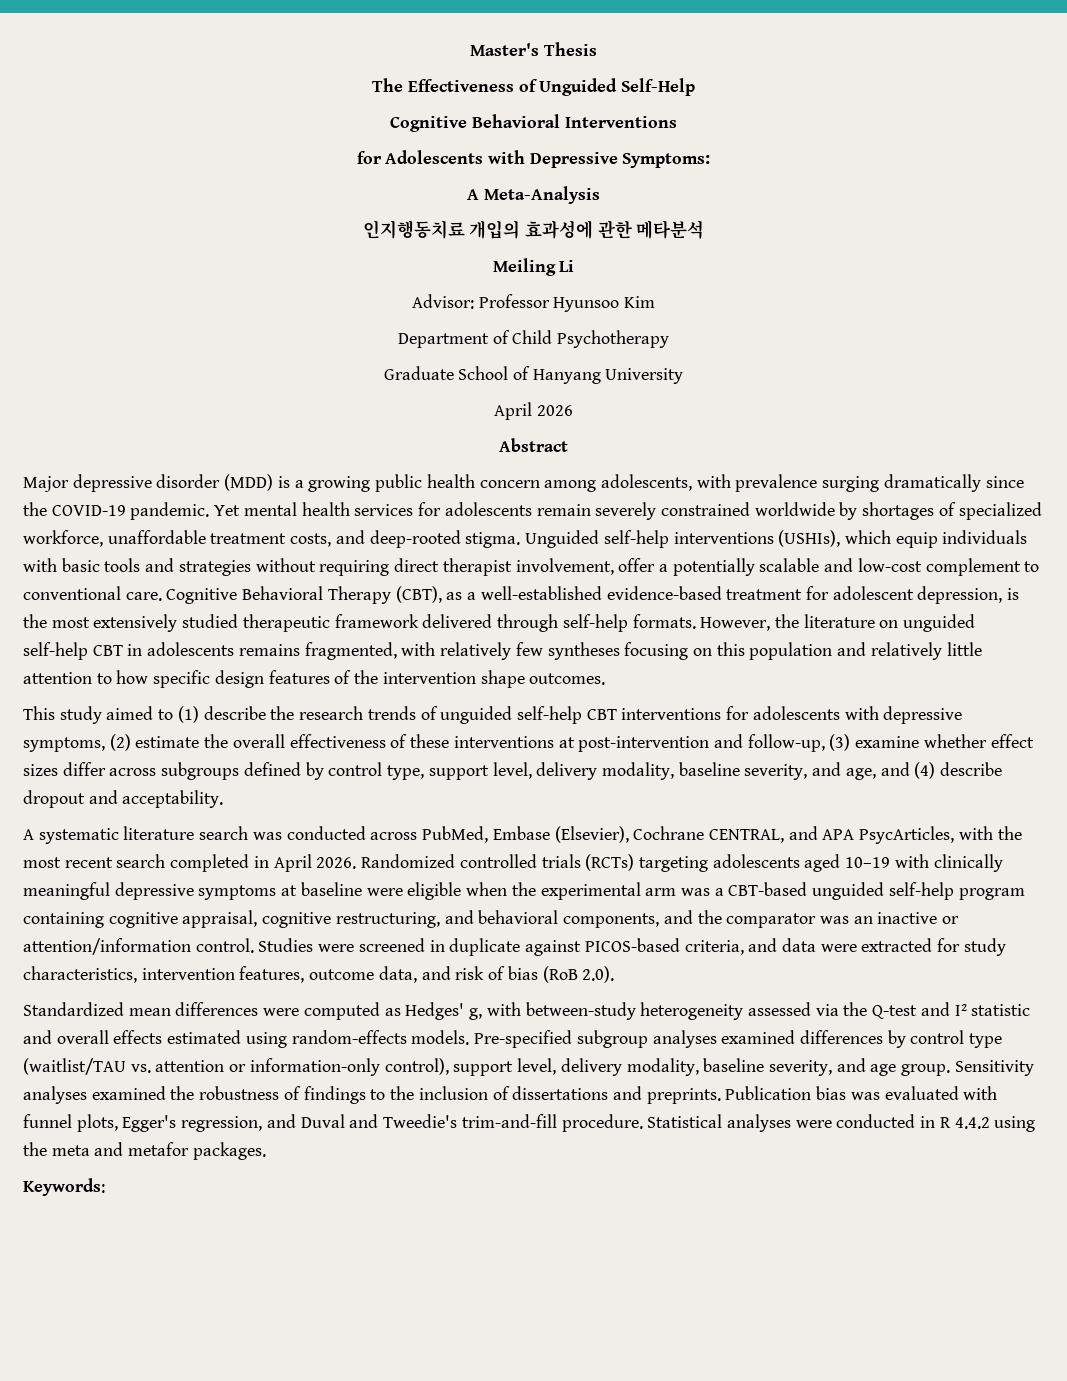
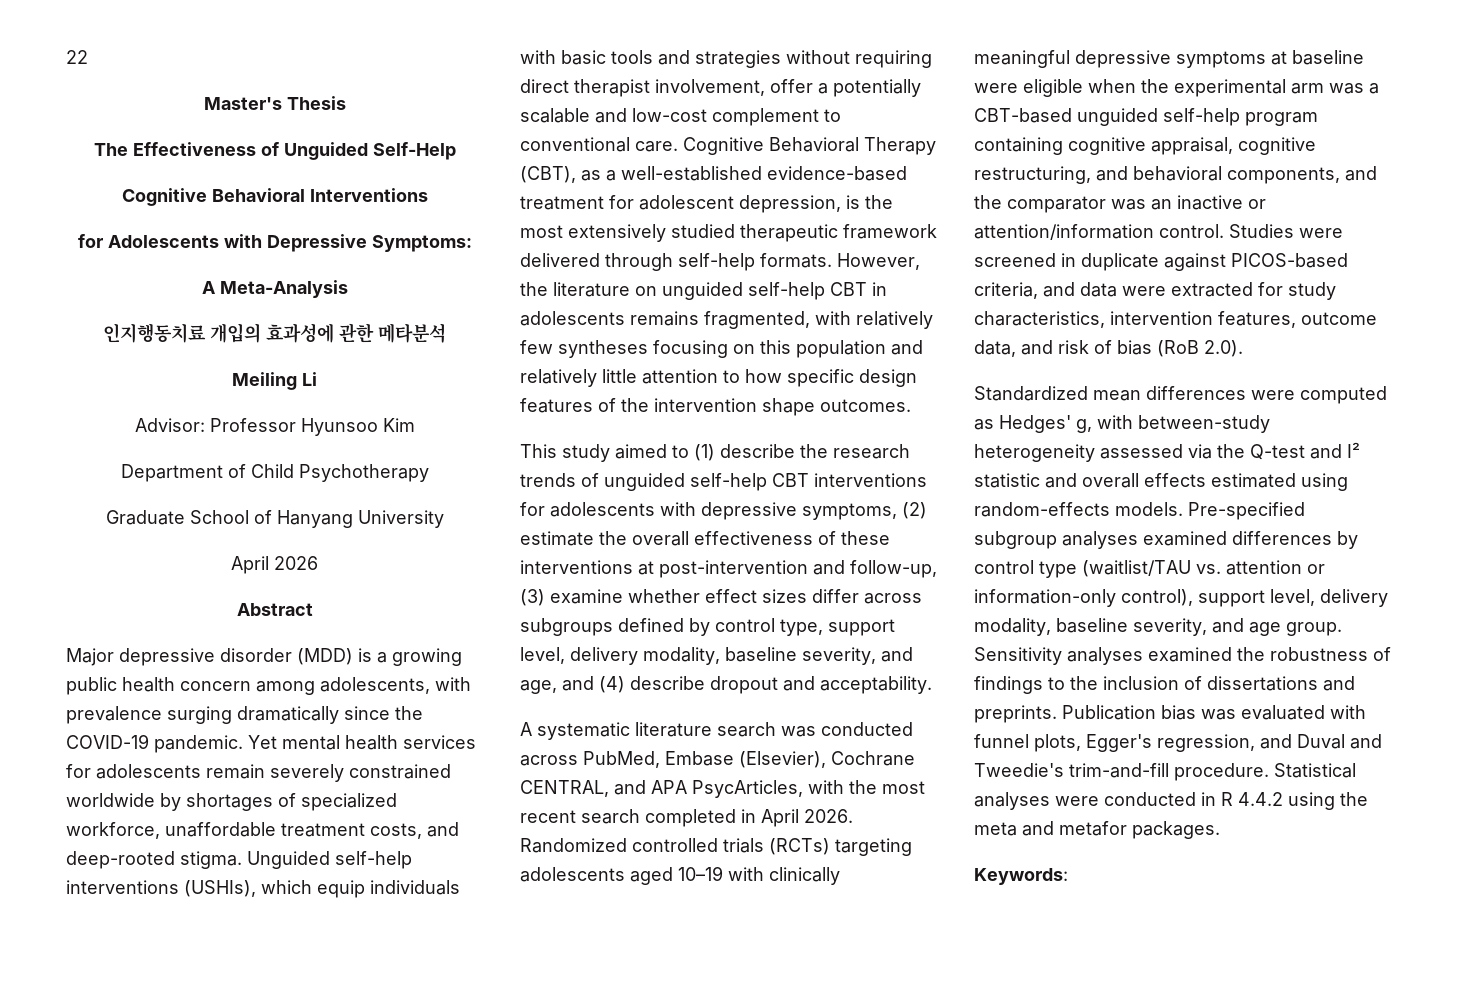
+ 22

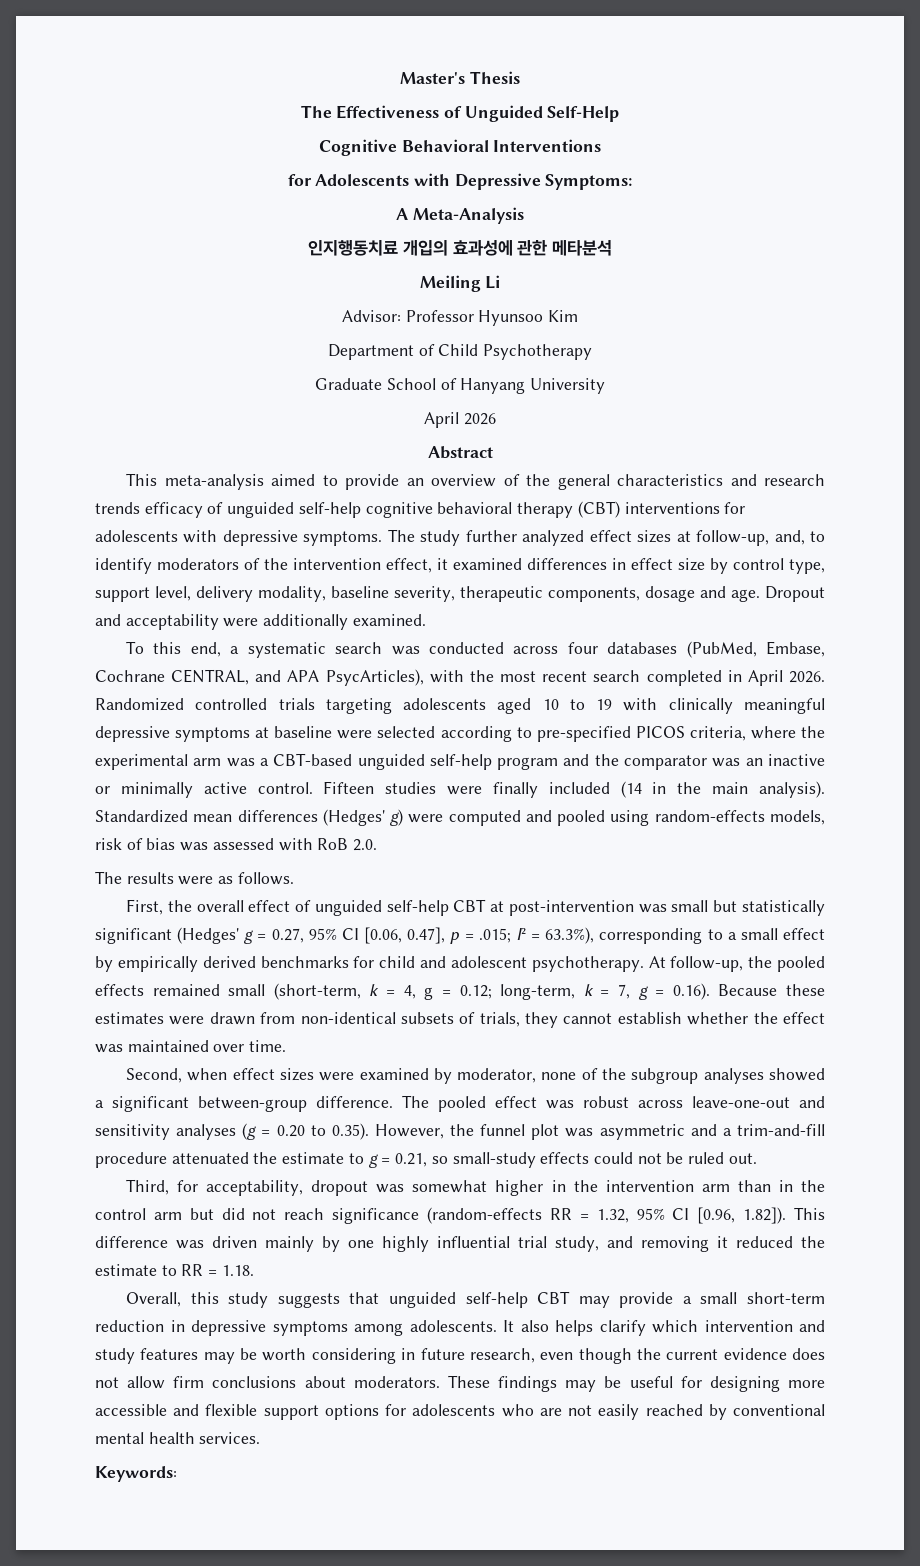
- 22
- Major depressive disorder (MDD) is a growing public health concern among adolescents, with prevalence surging dramatically since the COVID-19 pandemic. Yet mental health services for adolescents remain severely constrained worldwide by shortages of specialized workforce, unaffordable treatment costs, and deep-rooted stigma. Unguided self-help interventions (USHIs), which equip individuals with basic tools and strategies without requiring direct therapist involvement, offer a potentially scalable and low-cost complement to conventional care. Cognitive Behavioral Therapy (CBT), as a well-established evidence-based treatment for adolescent depression, is the most extensively studied therapeutic framework delivered through self-help formats. However, the literature on unguided self-help CBT in adolescents remains fragmented, with relatively few syntheses focusing on this population and relatively little attention to how specific design features of the intervention shape outcomes.
- This study aimed to (1) describe the research trends of unguided self-help CBT interventions for adolescents with depressive symptoms, (2) estimate the overall effectiveness of these interventions at post-intervention and follow-up, (3) examine whether effect sizes differ across subgroups defined by control type, support level, delivery modality, baseline severity, and age, and (4) describe dropout and acceptability.
- A systematic literature search was conducted across PubMed, Embase (Elsevier), Cochrane CENTRAL, and APA PsycArticles, with the most recent search completed in April 2026.
+ This meta-analysis aimed to provide an overview of the general characteristics and research trends efficacy of unguided self-help cognitive behavioral therapy (CBT) interventions for adolescents with depressive symptoms. The study further analyzed effect sizes at follow-up, and, to identify moderators of the intervention effect, it examined differences in effect size by control type, support level, delivery modality, baseline severity, therapeutic components, dosage and age. Dropout and acceptability were additionally examined.
+ To this end, a systematic search was conducted across four databases (PubMed, Embase, Cochrane CENTRAL, and APA PsycArticles), with the most recent search completed in April 2026.
- Randomized controlled trials (RCTs) targeting adolescents aged 10–19 with clinically meaningful depressive symptoms at baseline were eligible when the experimental arm was a CBT-based unguided self-help program containing cognitive appraisal, cognitive restructuring, and behavioral components, and the comparator was an inactive or attention/information control. Studies were screened in duplicate against PICOS-based criteria, and data were extracted for study characteristics, intervention features, outcome data, and risk of bias (RoB 2.0).
- Standardized mean differences were computed as Hedges' g, with between-study heterogeneity assessed via the Q-test and I² statistic and overall effects estimated using random-effects models. Pre-specified subgroup analyses examined differences by control type (waitlist/TAU vs. attention or information-only control), support level, delivery modality, baseline severity, and age group. Sensitivity analyses examined the robustness of findings to the inclusion of dissertations and preprints. Publication bias was evaluated with funnel plots, Egger's regression, and Duval and Tweedie's trim-and-fill procedure. Statistical analyses were conducted in R 4.4.2 using the meta and metafor packages.
+ Randomized controlled trials targeting adolescents aged 10 to 19 with clinically meaningful depressive symptoms at baseline were selected according to pre-specified PICOS criteria, where the experimental arm was a CBT-based unguided self-help program and the comparator was an inactive or minimally active control. Fifteen studies were finally included (14 in the main analysis). Standardized mean differences (Hedges' g) were computed and pooled using random-effects models, risk of bias was assessed with RoB 2.0.
+ The results were as follows.
+ First, the overall effect of unguided self-help CBT at post-intervention was small but statistically significant (Hedges' g = 0.27, 95% CI [0.06, 0.47], p = .015; I² = 63.3%), corresponding to a small effect by empirically derived benchmarks for child and adolescent psychotherapy. At follow-up, the pooled effects remained small (short-term, k = 4, g = 0.12; long-term, k = 7, g = 0.16). Because these estimates were drawn from non-identical subsets of trials, they cannot establish whether the effect was maintained over time.
+ Second, when effect sizes were examined by moderator, none of the subgroup analyses showed a significant between-group difference. The pooled effect was robust across leave-one-out and sensitivity analyses (g = 0.20 to 0.35). However, the funnel plot was asymmetric and a trim-and-fill procedure attenuated the estimate to g = 0.21, so small-study effects could not be ruled out.
+ Third, for acceptability, dropout was somewhat higher in the intervention arm than in the control arm but did not reach significance (random-effects RR = 1.32, 95% CI [0.96, 1.82]). This difference was driven mainly by one highly influential trial study, and removing it reduced the estimate to RR = 1.18.
+ Overall, this study suggests that unguided self-help CBT may provide a small short-term reduction in depressive symptoms among adolescents. It also helps clarify which intervention and study features may be worth considering in future research, even though the current evidence does not allow firm conclusions about moderators. These findings may be useful for designing more accessible and flexible support options for adolescents who are not easily reached by conventional mental health services.

